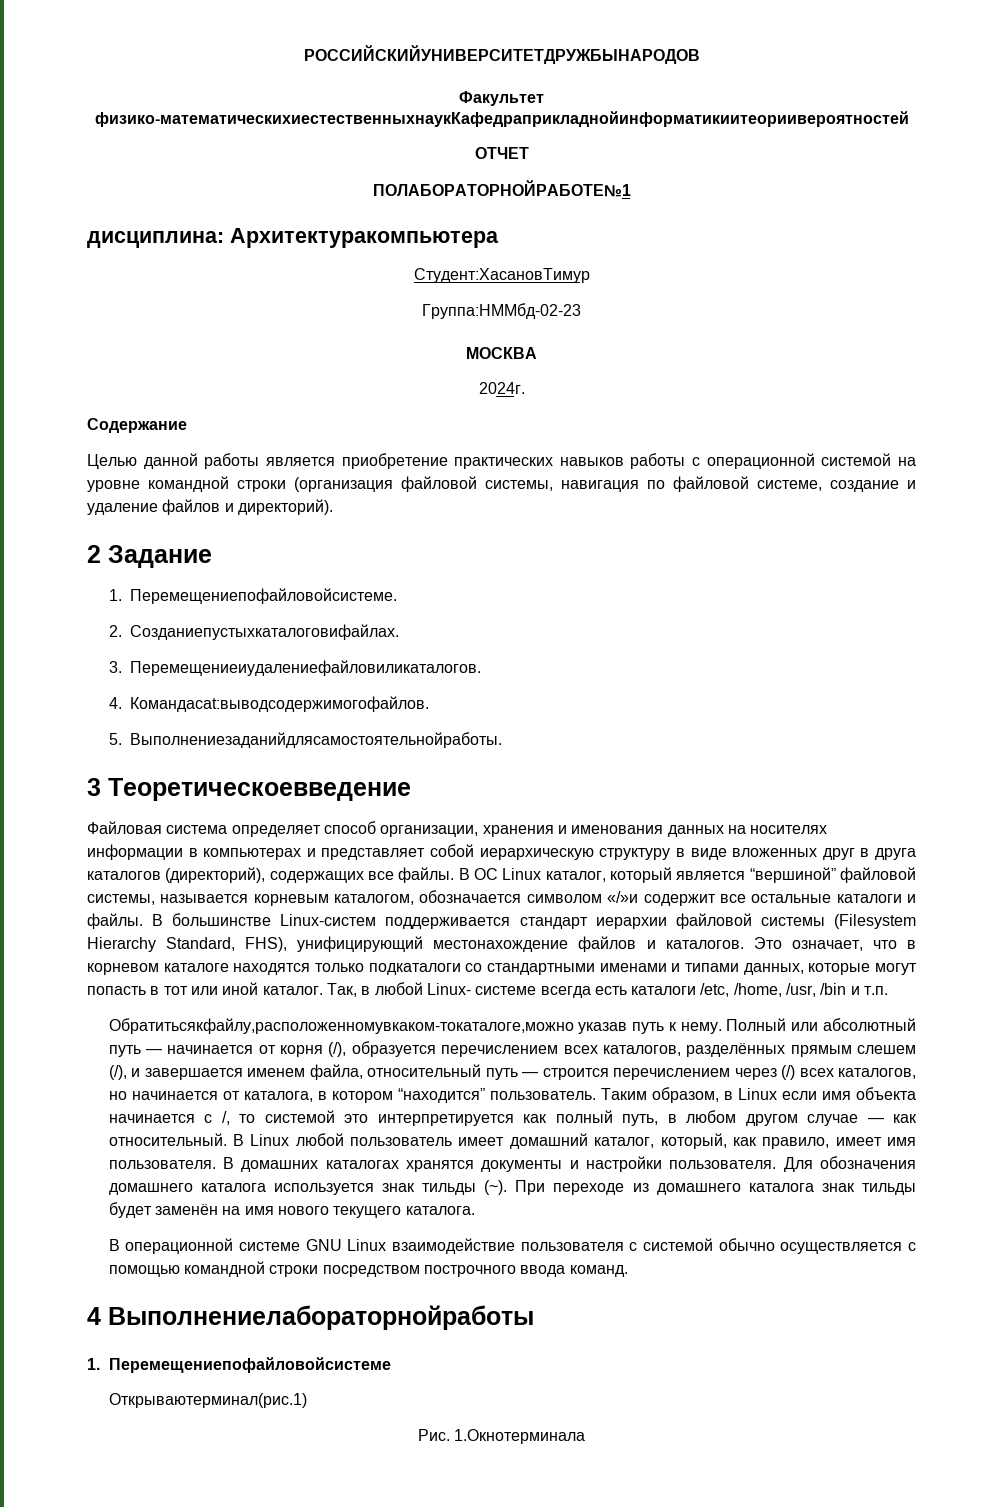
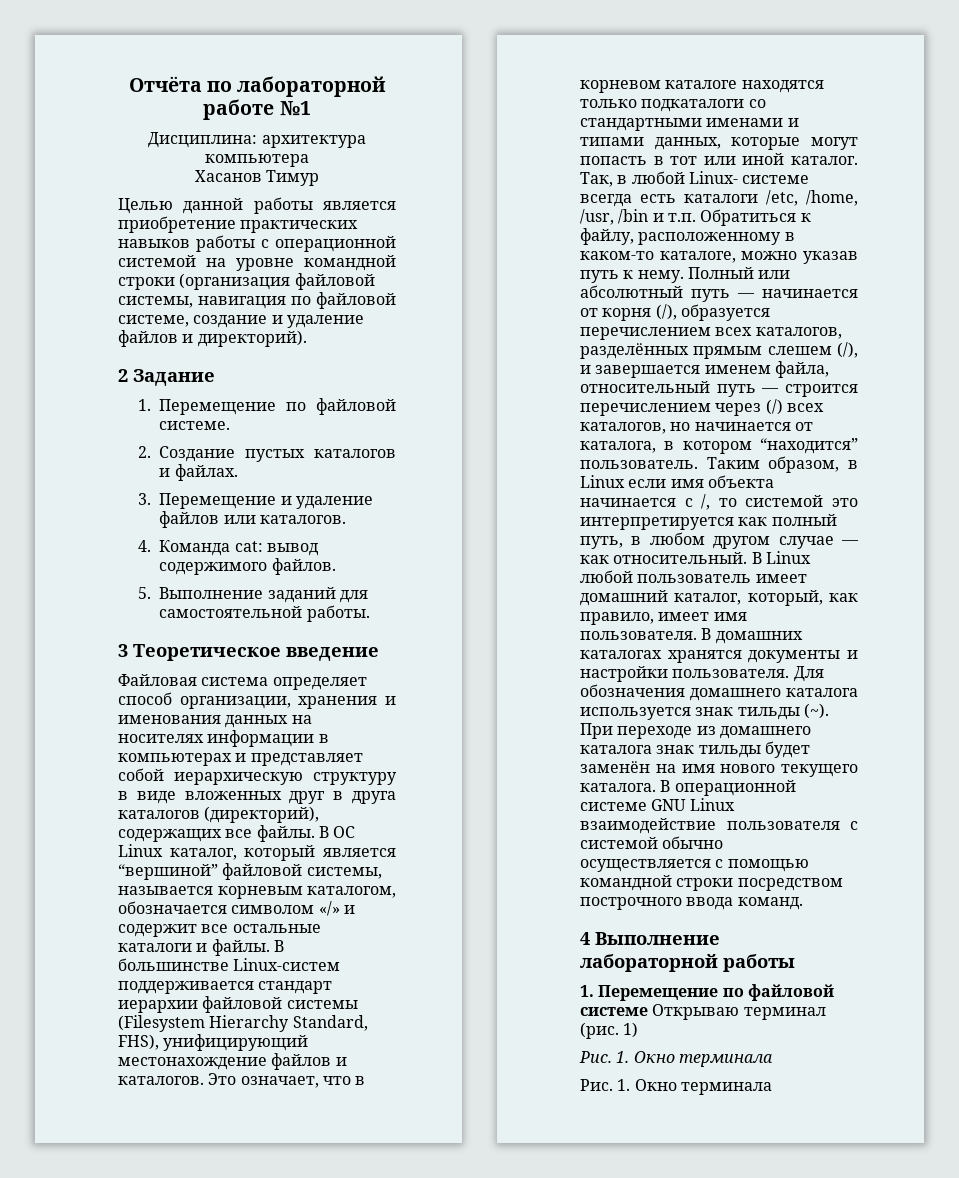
- РОССИЙСКИЙУНИВЕРСИТЕТДРУЖБЫНАРОДОВ
- Факультет физико-математическихиестественныхнаукКафедраприкладнойинформатикиитеориивероятностей
- ОТЧЕТ
- ПОЛАБОРАТОРНОЙРАБОТЕ№1
- дисциплина: Архитектуракомпьютера
- Студент:ХасановТимур
- Группа:НММбд-02-23
- МОСКВА
- 2024г.
- Содержание
+ Отчёта по лабораторной работе №1
+ Дисциплина: архитектура компьютера
+ Хасанов Тимур
- 1. Перемещениепофайловойсистеме.
- 2. Созданиепустыхкаталоговифайлах.
- 3. Перемещениеиудалениефайловиликаталогов.
- 4. Командаcat:выводсодержимогофайлов.
- 5. Выполнениезаданийдлясамостоятельнойработы.
+ 1. Перемещение по файловой системе.
+ 2. Создание пустых каталогов и файлах.
+ 3. Перемещение и удаление файлов или каталогов.
+ 4. Команда cat: вывод содержимого файлов.
+ 5. Выполнение заданий для самостоятельной работы.
- 3 Теоретическоевведение
+ 3 Теоретическое введение
- В ОС Linux каталог, который является “вершиной” файловой системы, называется корневым каталогом, обозначается символом «/»и содержит все остальные каталоги и файлы.
+ В ОС Linux каталог, который является “вершиной” файловой системы, называется корневым каталогом, обозначается символом «/» и содержит все остальные каталоги и файлы.
- Так, в любой Linux- системе всегда есть каталоги /etc, /home, /usr, /bin и т.п.
- Обратитьсякфайлу,расположенномувкаком-токаталоге,можно указав путь к нему.
+ Так, в любой Linux- системе всегда есть каталоги /etc, /home, /usr, /bin и т.п. Обратиться к файлу, расположенному в каком-то каталоге, можно указав путь к нему.
- При переходе из домашнего каталога знак тильды будет заменён на имя нового текущего каталога.
- В операционной системе GNU Linux взаимодействие пользователя с системой обычно осуществляется с помощью командной строки посредством построчного ввода команд.
+ При переходе из домашнего каталога знак тильды будет заменён на имя нового текущего каталога. В операционной системе GNU Linux взаимодействие пользователя с системой обычно осуществляется с помощью командной строки посредством построчного ввода команд.
- 4 Выполнениелабораторнойработы
- 1. Перемещениепофайловойсистеме
- Открываютерминал(рис.1)
- Рис. 1.Окнотерминала
+ 4 Выполнение лабораторной работы
+ 1. Перемещение по файловой системе Открываю терминал (рис. 1)
+ Рис. 1. Окно терминала
+ Рис. 1. Окно терминала

